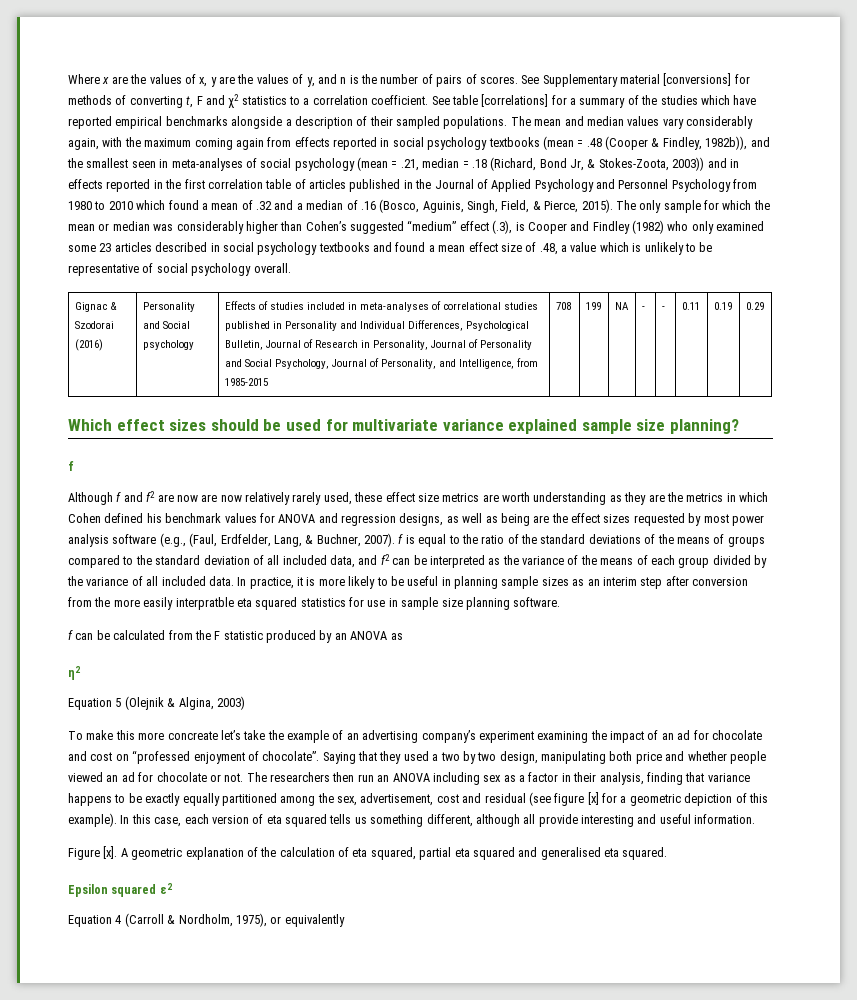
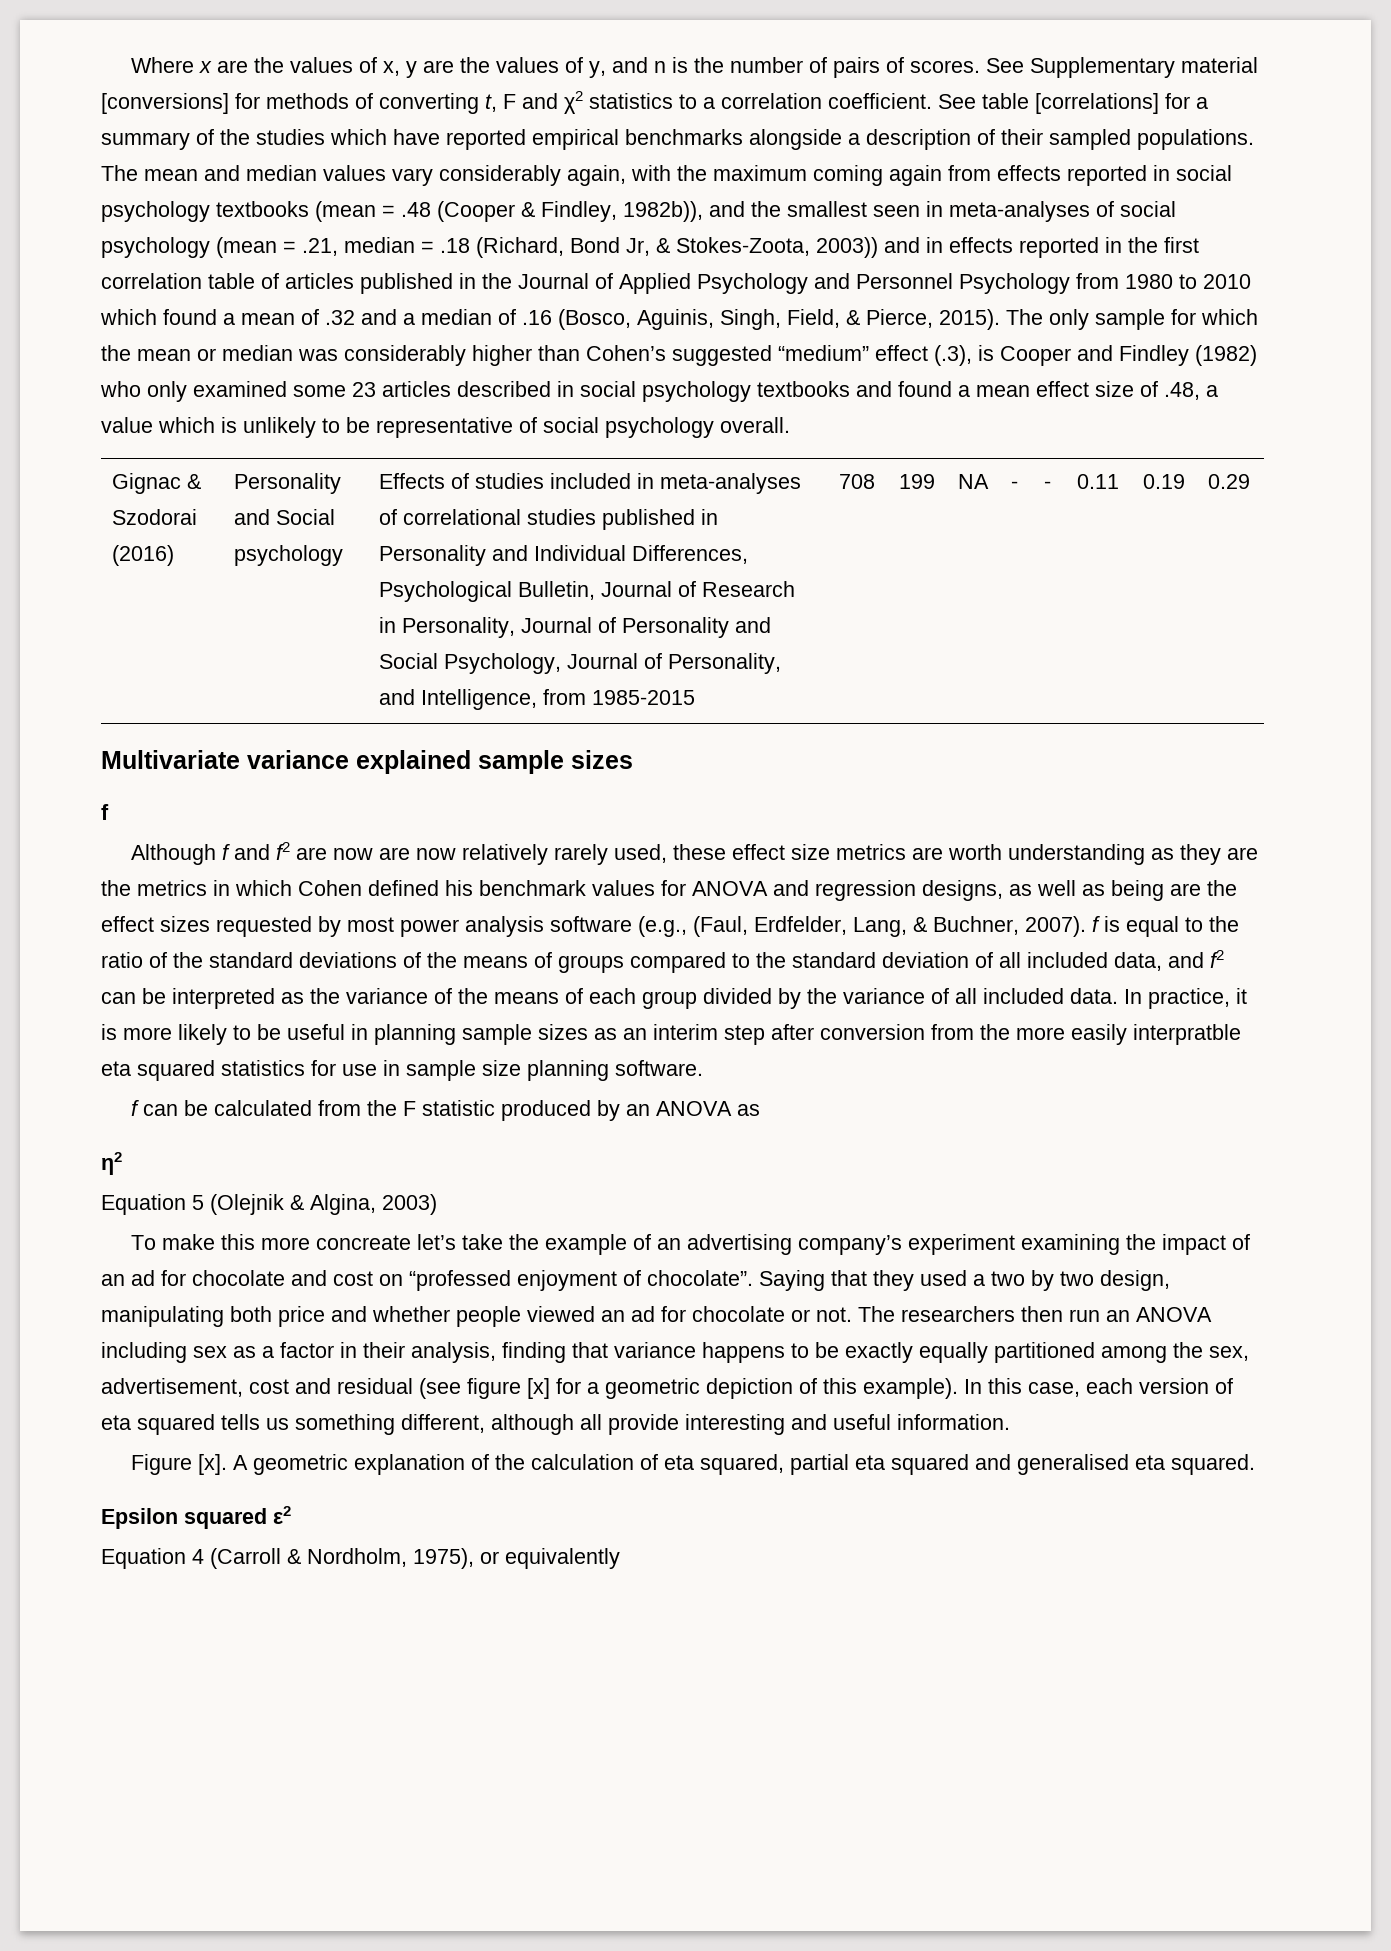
- Which effect sizes should be used for multivariate variance explained sample size planning?
+ Multivariate variance explained sample sizes

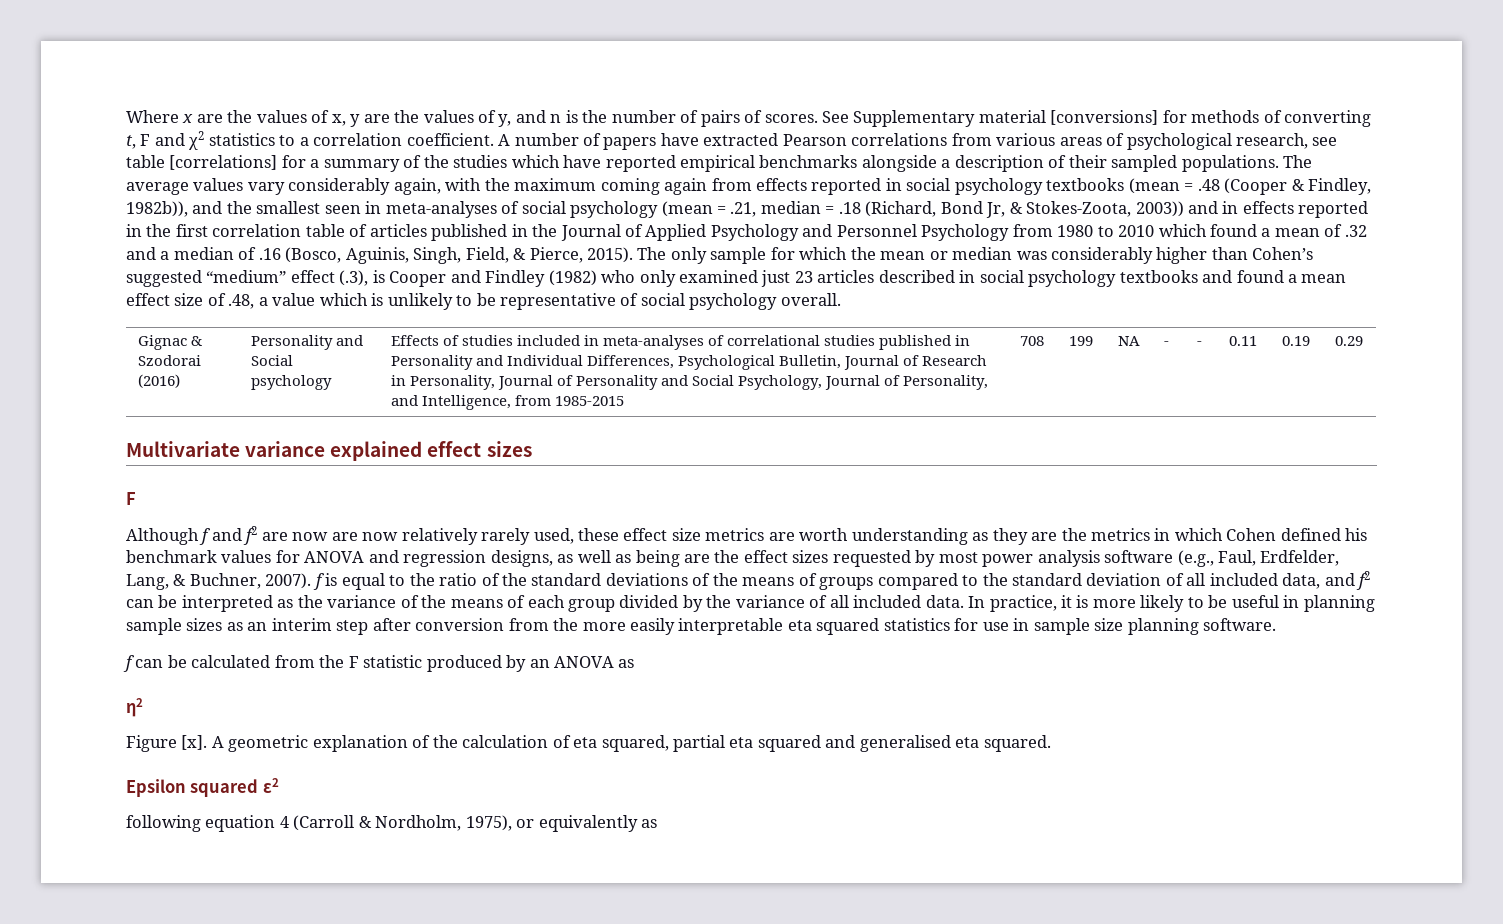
- See table [correlations] for a summary of the studies which have reported empirical benchmarks alongside a description of their sampled populations.
+ A number of papers have extracted Pearson correlations from various areas of psychological research, see table [correlations] for a summary of the studies which have reported empirical benchmarks alongside a description of their sampled populations.
- The mean and median values vary considerably again, with the maximum coming again from effects reported in social psychology textbooks (mean = .48 (Cooper & Findley, 1982b)), and the smallest seen in meta-analyses of social psychology (mean = .21, median = .18 (Richard, Bond Jr, & Stokes-Zoota, 2003)) and in effects reported in the first correlation table of articles published in the Journal of Applied Psychology and Personnel Psychology from 1980 to 2010 which found a mean of .32 and a median of .16 (Bosco, Aguinis, Singh, Field, & Pierce, 2015).
+ The average values vary considerably again, with the maximum coming again from effects reported in social psychology textbooks (mean = .48 (Cooper & Findley, 1982b)), and the smallest seen in meta-analyses of social psychology (mean = .21, median = .18 (Richard, Bond Jr, & Stokes-Zoota, 2003)) and in effects reported in the first correlation table of articles published in the Journal of Applied Psychology and Personnel Psychology from 1980 to 2010 which found a mean of .32 and a median of .16 (Bosco, Aguinis, Singh, Field, & Pierce, 2015).
- The only sample for which the mean or median was considerably higher than Cohen’s suggested “medium” effect (.3), is Cooper and Findley (1982) who only examined some 23 articles described in social psychology textbooks and found a mean effect size of .48, a value which is unlikely to be representative of social psychology overall.
+ The only sample for which the mean or median was considerably higher than Cohen’s suggested “medium” effect (.3), is Cooper and Findley (1982) who only examined just 23 articles described in social psychology textbooks and found a mean effect size of .48, a value which is unlikely to be representative of social psychology overall.
- Multivariate variance explained sample sizes
- f
+ Multivariate variance explained effect sizes
+ F
- Although f and f2 are now are now relatively rarely used, these effect size metrics are worth understanding as they are the metrics in which Cohen defined his benchmark values for ANOVA and regression designs, as well as being are the effect sizes requested by most power analysis software (e.g., (Faul, Erdfelder, Lang, & Buchner, 2007). f is equal to the ratio of the standard deviations of the means of groups compared to the standard deviation of all included data, and f2 can be interpreted as the variance of the means of each group divided by the variance of all included data.
+ Although f and f2 are now are now relatively rarely used, these effect size metrics are worth understanding as they are the metrics in which Cohen defined his benchmark values for ANOVA and regression designs, as well as being are the effect sizes requested by most power analysis software (e.g., Faul, Erdfelder, Lang, & Buchner, 2007). f is equal to the ratio of the standard deviations of the means of groups compared to the standard deviation of all included data, and f2 can be interpreted as the variance of the means of each group divided by the variance of all included data.
- In practice, it is more likely to be useful in planning sample sizes as an interim step after conversion from the more easily interpratble eta squared statistics for use in sample size planning software.
+ In practice, it is more likely to be useful in planning sample sizes as an interim step after conversion from the more easily interpretable eta squared statistics for use in sample size planning software.
- Equation 5 (Olejnik & Algina, 2003)
- To make this more concreate let’s take the example of an advertising company’s experiment examining the impact of an ad for chocolate and cost on “professed enjoyment of chocolate”. Saying that they used a two by two design, manipulating both price and whether people viewed an ad for chocolate or not. The researchers then run an ANOVA including sex as a factor in their analysis, finding that variance happens to be exactly equally partitioned among the sex, advertisement, cost and residual (see figure [x] for a geometric depiction of this example). In this case, each version of eta squared tells us something different, although all provide interesting and useful information.
- Equation 4 (Carroll & Nordholm, 1975), or equivalently
+ following equation 4 (Carroll & Nordholm, 1975), or equivalently as

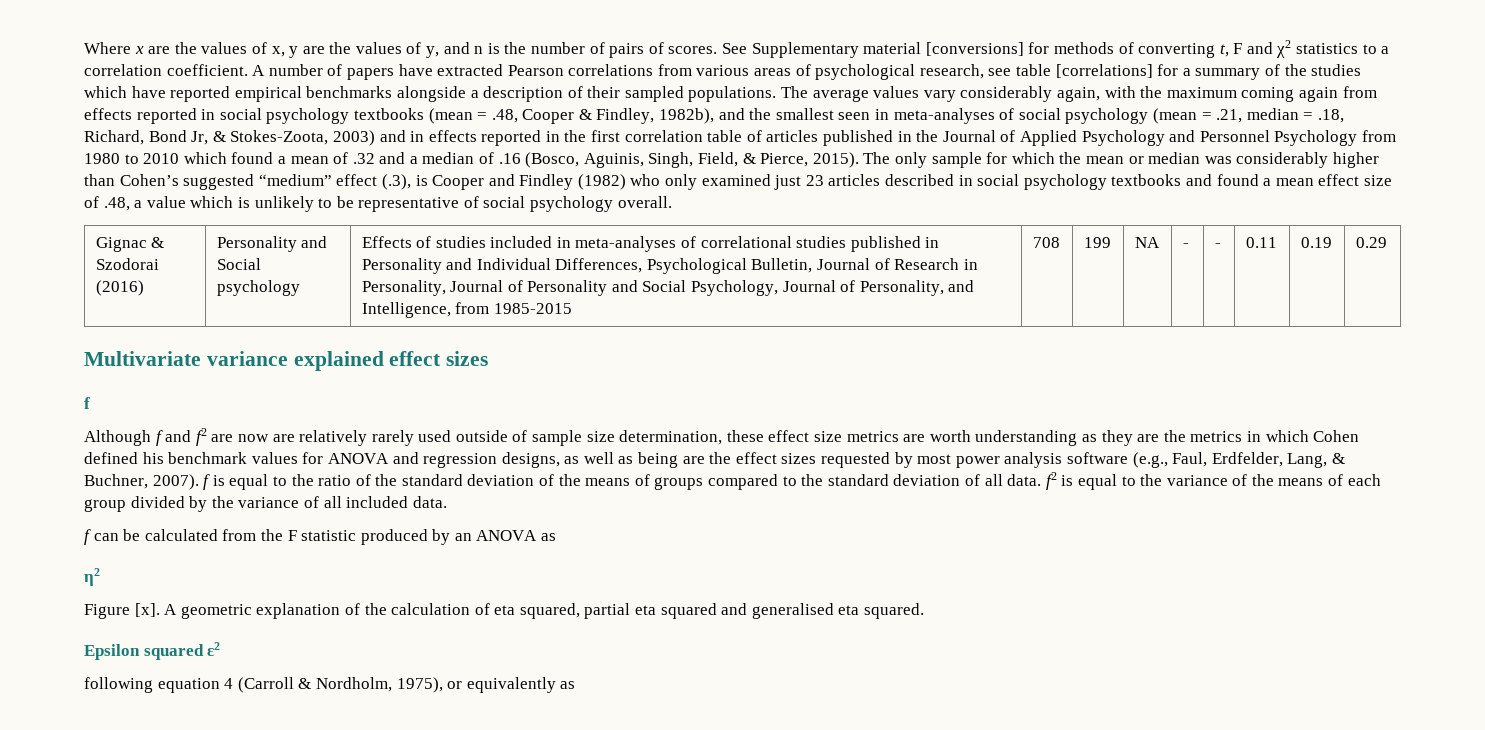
- The average values vary considerably again, with the maximum coming again from effects reported in social psychology textbooks (mean = .48 (Cooper & Findley, 1982b)), and the smallest seen in meta-analyses of social psychology (mean = .21, median = .18 (Richard, Bond Jr, & Stokes-Zoota, 2003)) and in effects reported in the first correlation table of articles published in the Journal of Applied Psychology and Personnel Psychology from 1980 to 2010 which found a mean of .32 and a median of .16 (Bosco, Aguinis, Singh, Field, & Pierce, 2015).
+ The average values vary considerably again, with the maximum coming again from effects reported in social psychology textbooks (mean = .48, Cooper & Findley, 1982b), and the smallest seen in meta-analyses of social psychology (mean = .21, median = .18, Richard, Bond Jr, & Stokes-Zoota, 2003) and in effects reported in the first correlation table of articles published in the Journal of Applied Psychology and Personnel Psychology from 1980 to 2010 which found a mean of .32 and a median of .16 (Bosco, Aguinis, Singh, Field, & Pierce, 2015).
  Multivariate variance explained effect sizes
- F
+ f
- Although f and f2 are now are now relatively rarely used, these effect size metrics are worth understanding as they are the metrics in which Cohen defined his benchmark values for ANOVA and regression designs, as well as being are the effect sizes requested by most power analysis software (e.g., Faul, Erdfelder, Lang, & Buchner, 2007). f is equal to the ratio of the standard deviations of the means of groups compared to the standard deviation of all included data, and f2 can be interpreted as the variance of the means of each group divided by the variance of all included data. In practice, it is more likely to be useful in planning sample sizes as an interim step after conversion from the more easily interpretable eta squared statistics for use in sample size planning software.
+ Although f and f2 are now are relatively rarely used outside of sample size determination, these effect size metrics are worth understanding as they are the metrics in which Cohen defined his benchmark values for ANOVA and regression designs, as well as being are the effect sizes requested by most power analysis software (e.g., Faul, Erdfelder, Lang, & Buchner, 2007). f is equal to the ratio of the standard deviation of the means of groups compared to the standard deviation of all data. f2 is equal to the variance of the means of each group divided by the variance of all included data.

